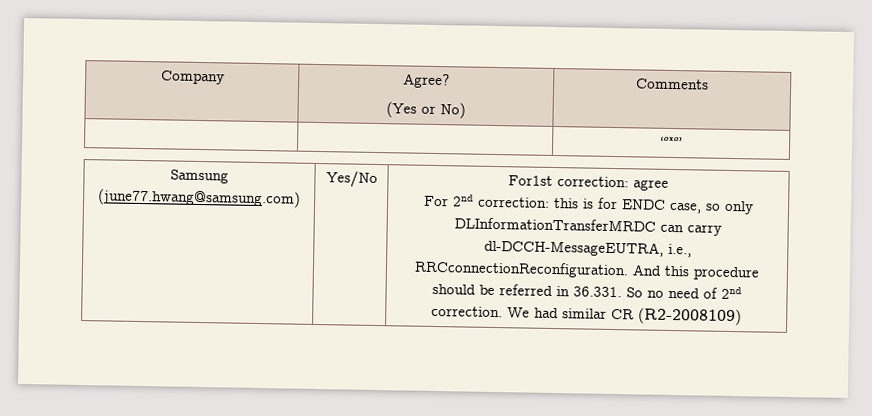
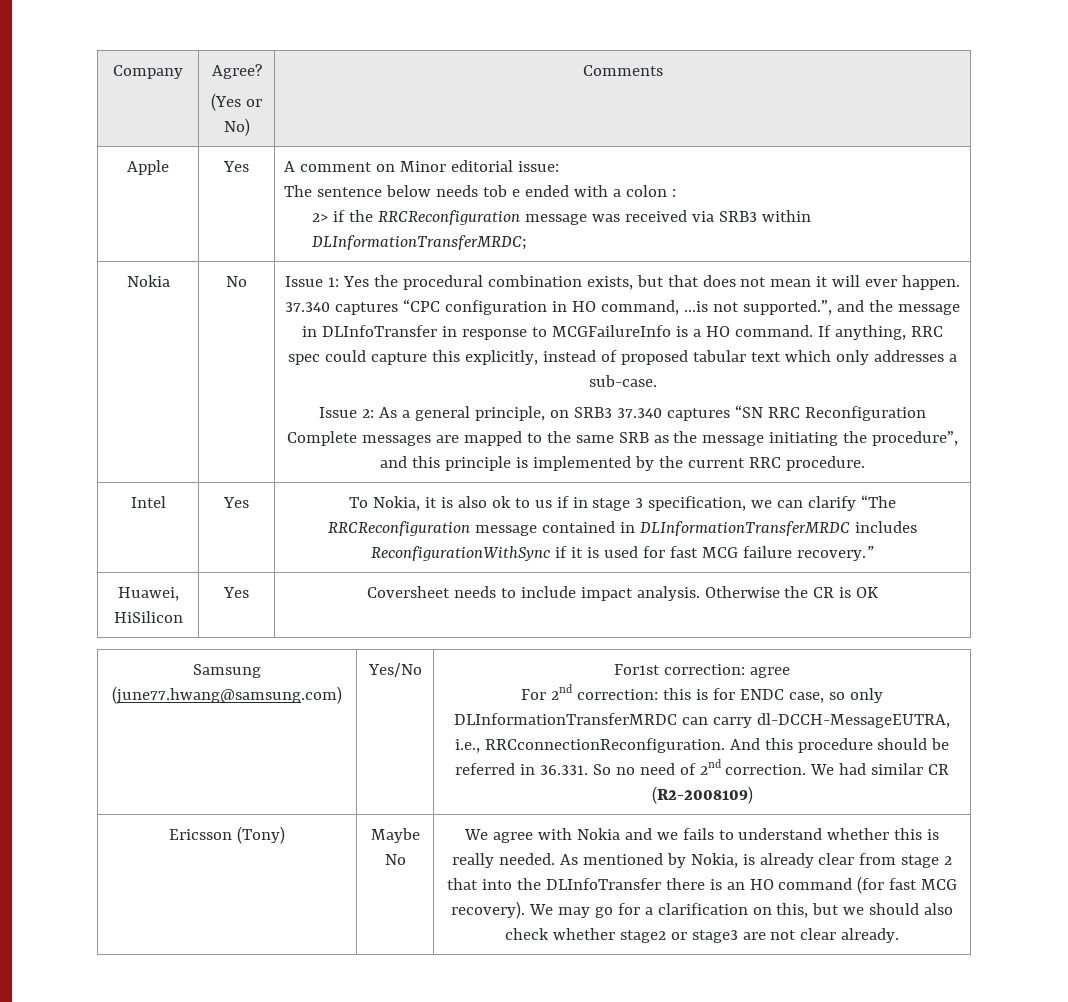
- | | “”“”
+ Apple | Yes | A comment on Minor editorial issue:
+ The sentence below needs tob e ended with a colon :
+ 2> if the RRCReconfiguration message was received via SRB3 within DLInformationTransferMRDC;
+ Nokia | No | Issue 1: Yes the procedural combination exists, but that does not mean it will ever happen. 37.340 captures “CPC configuration in HO command, ...is not supported.”, and the message in DLInfoTransfer in response to MCGFailureInfo is a HO command. If anything, RRC spec could capture this explicitly, instead of proposed tabular text which only addresses a sub-case.
+ Issue 2: As a general principle, on SRB3 37.340 captures “SN RRC Reconfiguration Complete messages are mapped to the same SRB as the message initiating the procedure”, and this principle is implemented by the current RRC procedure.
+ Intel | Yes | To Nokia, it is also ok to us if in stage 3 specification, we can clarify “The RRCReconfiguration message contained in DLInformationTransferMRDC includes ReconfigurationWithSync if it is used for fast MCG failure recovery.”
+ Huawei, HiSilicon | Yes | Coversheet needs to include impact analysis. Otherwise the CR is OK
+ Ericsson (Tony) | Maybe No | We agree with Nokia and we fails to understand whether this is really needed. As mentioned by Nokia, is already clear from stage 2 that into the DLInfoTransfer there is an HO command (for fast MCG recovery). We may go for a clarification on this, but we should also check whether stage2 or stage3 are not clear already.

